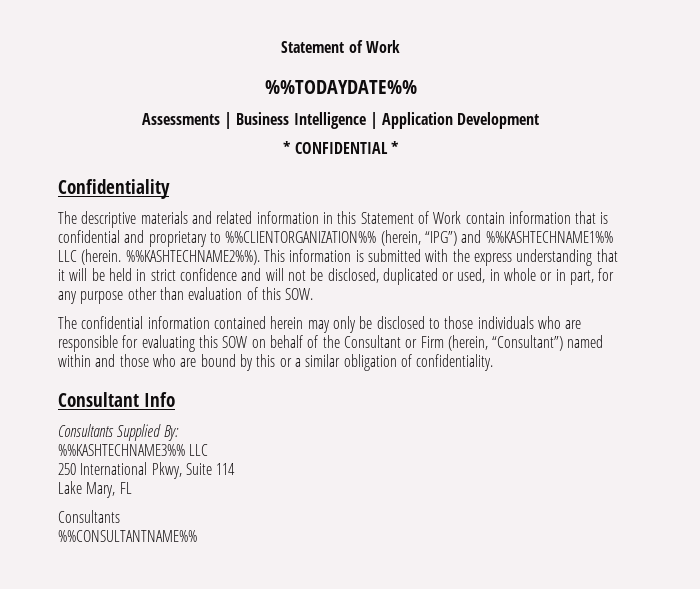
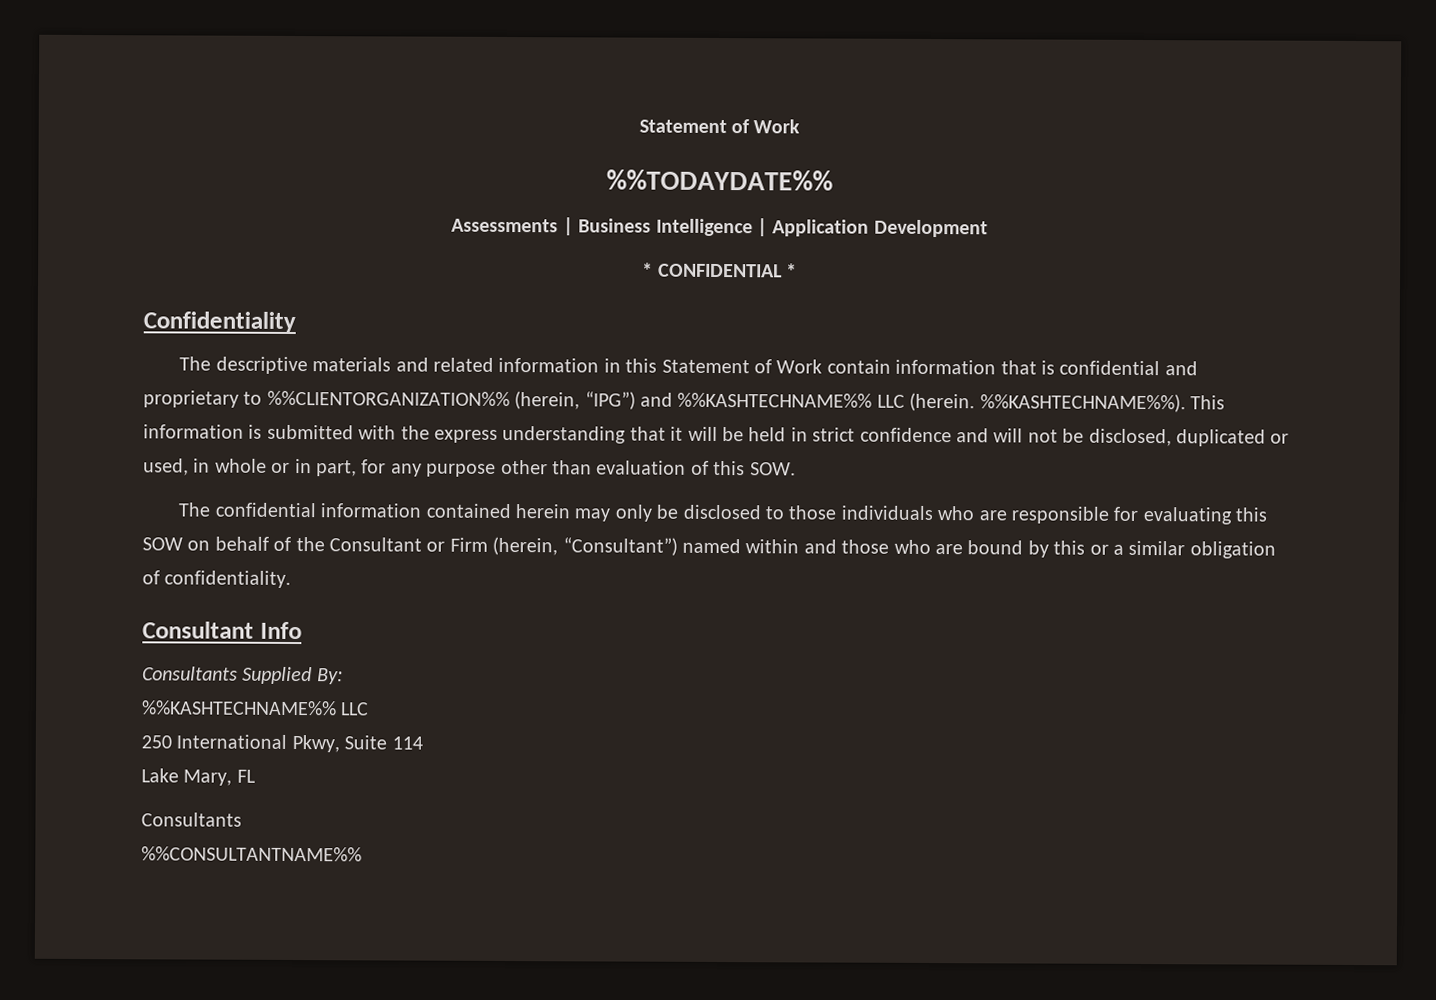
- The descriptive materials and related information in this Statement of Work contain information that is confidential and proprietary to %%CLIENTORGANIZATION%% (herein, “IPG”) and %%KASHTECHNAME1%% LLC (herein.
+ The descriptive materials and related information in this Statement of Work contain information that is confidential and proprietary to %%CLIENTORGANIZATION%% (herein, “IPG”) and %%KASHTECHNAME%% LLC (herein.
- %%KASHTECHNAME2%%).
+ %%KASHTECHNAME%%).
  Consultants Supplied By:
- %%KASHTECHNAME3%% LLC
+ %%KASHTECHNAME%% LLC

